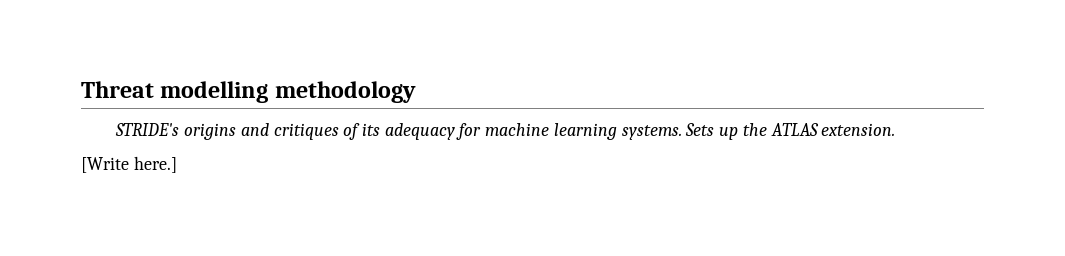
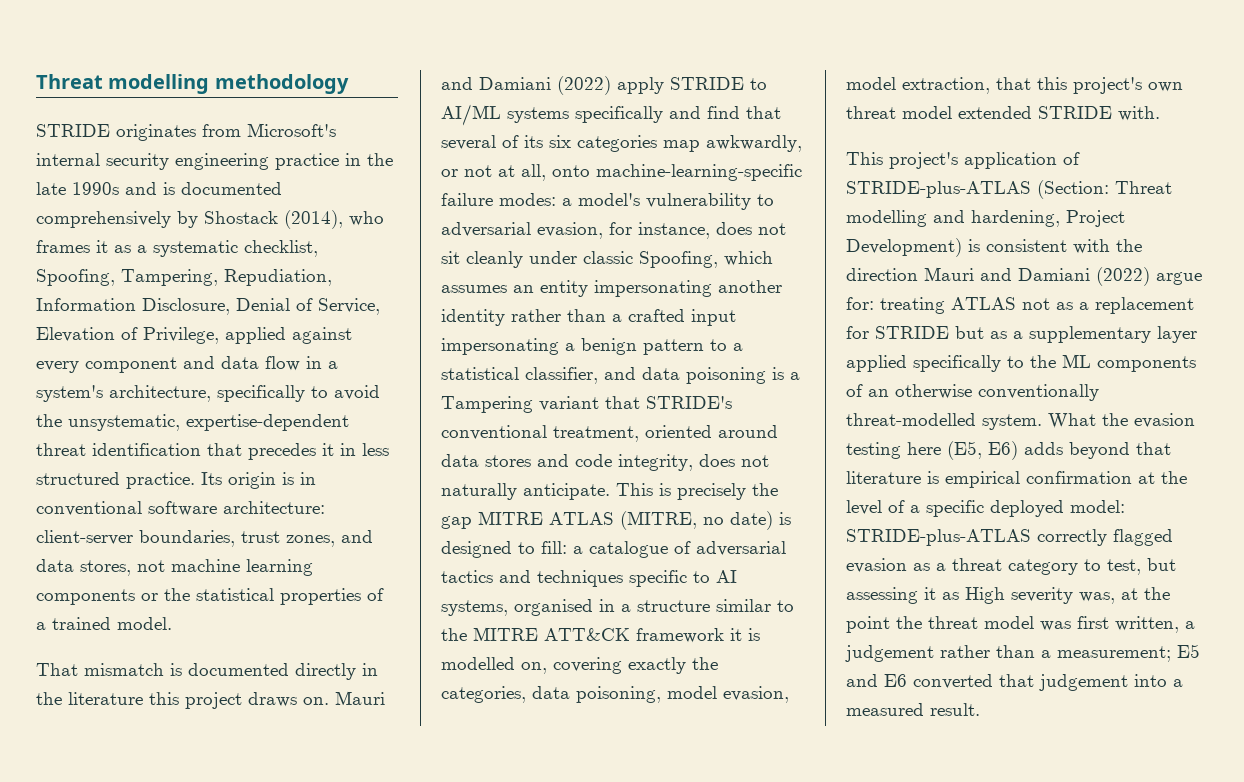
- STRIDE's origins and critiques of its adequacy for machine learning systems. Sets up the ATLAS extension.
- [Write here.]
+ STRIDE originates from Microsoft's internal security engineering practice in the late 1990s and is documented comprehensively by Shostack (2014), who frames it as a systematic checklist, Spoofing, Tampering, Repudiation, Information Disclosure, Denial of Service, Elevation of Privilege, applied against every component and data flow in a system's architecture, specifically to avoid the unsystematic, expertise-dependent threat identification that precedes it in less structured practice. Its origin is in conventional software architecture: client-server boundaries, trust zones, and data stores, not machine learning components or the statistical properties of a trained model.
+ That mismatch is documented directly in the literature this project draws on. Mauri and Damiani (2022) apply STRIDE to AI/ML systems specifically and find that several of its six categories map awkwardly, or not at all, onto machine-learning-specific failure modes: a model's vulnerability to adversarial evasion, for instance, does not sit cleanly under classic Spoofing, which assumes an entity impersonating another identity rather than a crafted input impersonating a benign pattern to a statistical classifier, and data poisoning is a Tampering variant that STRIDE's conventional treatment, oriented around data stores and code integrity, does not naturally anticipate. This is precisely the gap MITRE ATLAS (MITRE, no date) is designed to fill: a catalogue of adversarial tactics and techniques specific to AI systems, organised in a structure similar to the MITRE ATT&CK framework it is modelled on, covering exactly the categories, data poisoning, model evasion, model extraction, that this project's own threat model extended STRIDE with.
+ This project's application of STRIDE-plus-ATLAS (Section: Threat modelling and hardening, Project Development) is consistent with the direction Mauri and Damiani (2022) argue for: treating ATLAS not as a replacement for STRIDE but as a supplementary layer applied specifically to the ML components of an otherwise conventionally threat-modelled system. What the evasion testing here (E5, E6) adds beyond that literature is empirical confirmation at the level of a specific deployed model: STRIDE-plus-ATLAS correctly flagged evasion as a threat category to test, but assessing it as High severity was, at the point the threat model was first written, a judgement rather than a measurement; E5 and E6 converted that judgement into a measured result.

